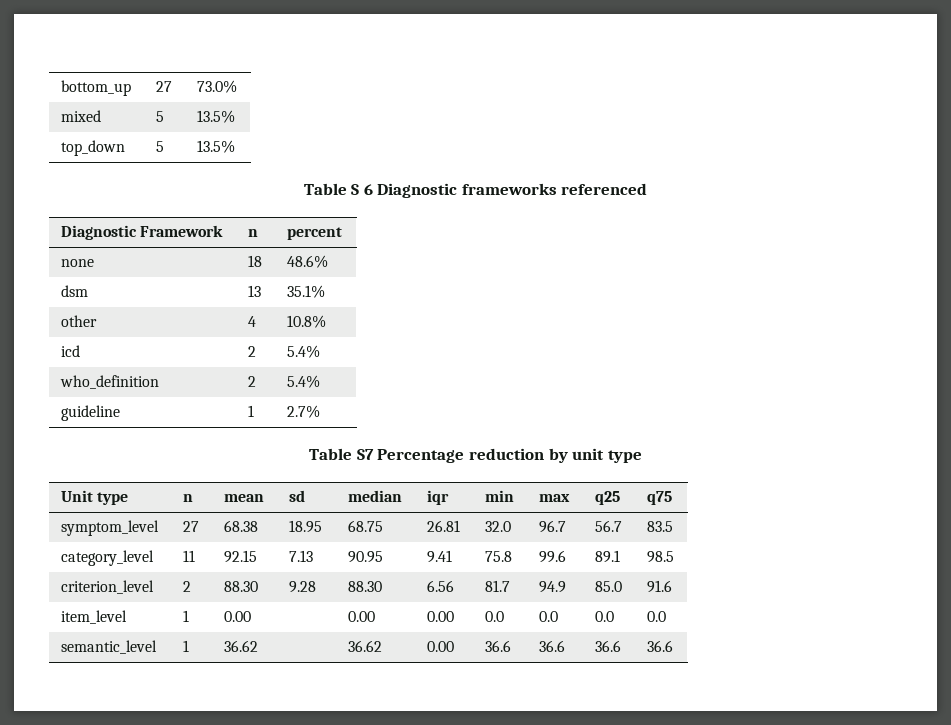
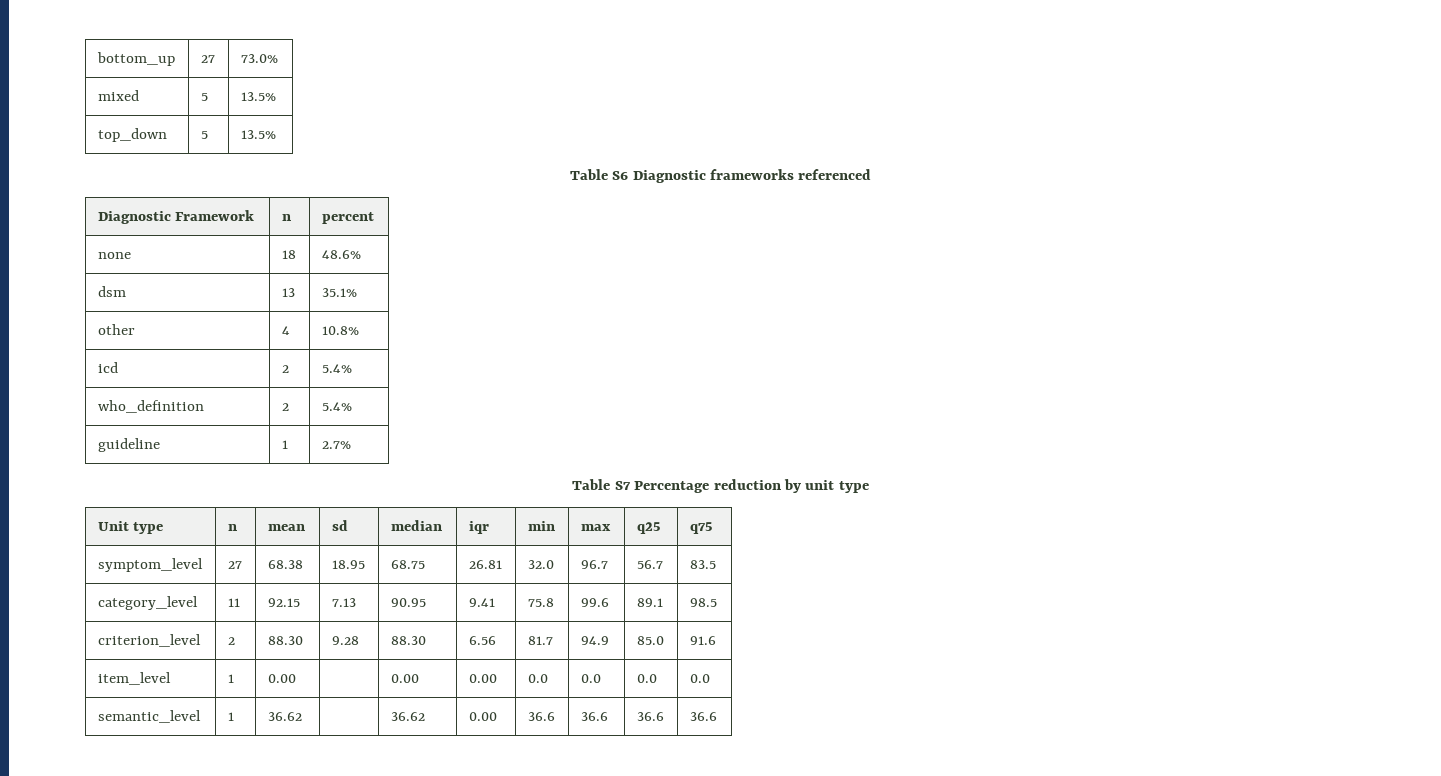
- Table S 6 Diagnostic frameworks referenced
+ Table S6 Diagnostic frameworks referenced

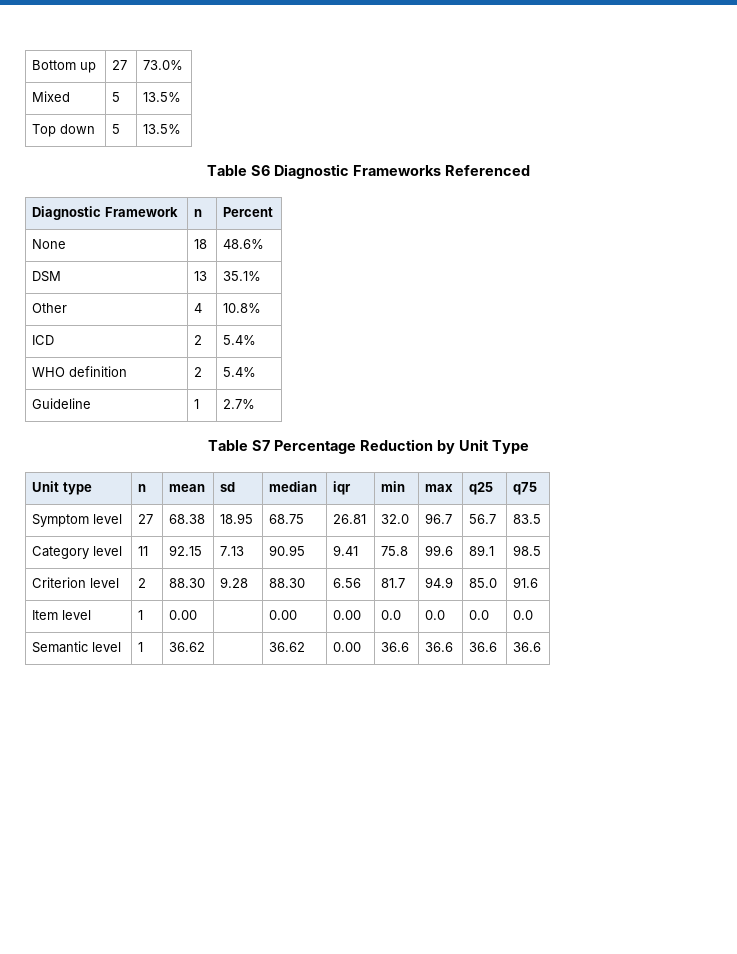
- bottom_up | 27 | 73.0%
+ Bottom up | 27 | 73.0%
- mixed | 5 | 13.5%
- top_down | 5 | 13.5%
+ Mixed | 5 | 13.5%
+ Top down | 5 | 13.5%
- Table S6 Diagnostic frameworks referenced
+ Table S6 Diagnostic Frameworks Referenced
- Diagnostic Framework | n | percent
- none | 18 | 48.6%
+ Diagnostic Framework | n | Percent
+ None | 18 | 48.6%
- dsm | 13 | 35.1%
+ DSM | 13 | 35.1%
- other | 4 | 10.8%
+ Other | 4 | 10.8%
- icd | 2 | 5.4%
- who_definition | 2 | 5.4%
- guideline | 1 | 2.7%
+ ICD | 2 | 5.4%
+ WHO definition | 2 | 5.4%
+ Guideline | 1 | 2.7%
- Table S7 Percentage reduction by unit type
+ Table S7 Percentage Reduction by Unit Type
- symptom_level | 27 | 68.38 | 18.95 | 68.75 | 26.81 | 32.0 | 96.7 | 56.7 | 83.5
+ Symptom level | 27 | 68.38 | 18.95 | 68.75 | 26.81 | 32.0 | 96.7 | 56.7 | 83.5
- category_level | 11 | 92.15 | 7.13 | 90.95 | 9.41 | 75.8 | 99.6 | 89.1 | 98.5
+ Category level | 11 | 92.15 | 7.13 | 90.95 | 9.41 | 75.8 | 99.6 | 89.1 | 98.5
- criterion_level | 2 | 88.30 | 9.28 | 88.30 | 6.56 | 81.7 | 94.9 | 85.0 | 91.6
+ Criterion level | 2 | 88.30 | 9.28 | 88.30 | 6.56 | 81.7 | 94.9 | 85.0 | 91.6
- item_level | 1 | 0.00 | | 0.00 | 0.00 | 0.0 | 0.0 | 0.0 | 0.0
+ Item level | 1 | 0.00 | | 0.00 | 0.00 | 0.0 | 0.0 | 0.0 | 0.0
- semantic_level | 1 | 36.62 | | 36.62 | 0.00 | 36.6 | 36.6 | 36.6 | 36.6
+ Semantic level | 1 | 36.62 | | 36.62 | 0.00 | 36.6 | 36.6 | 36.6 | 36.6

